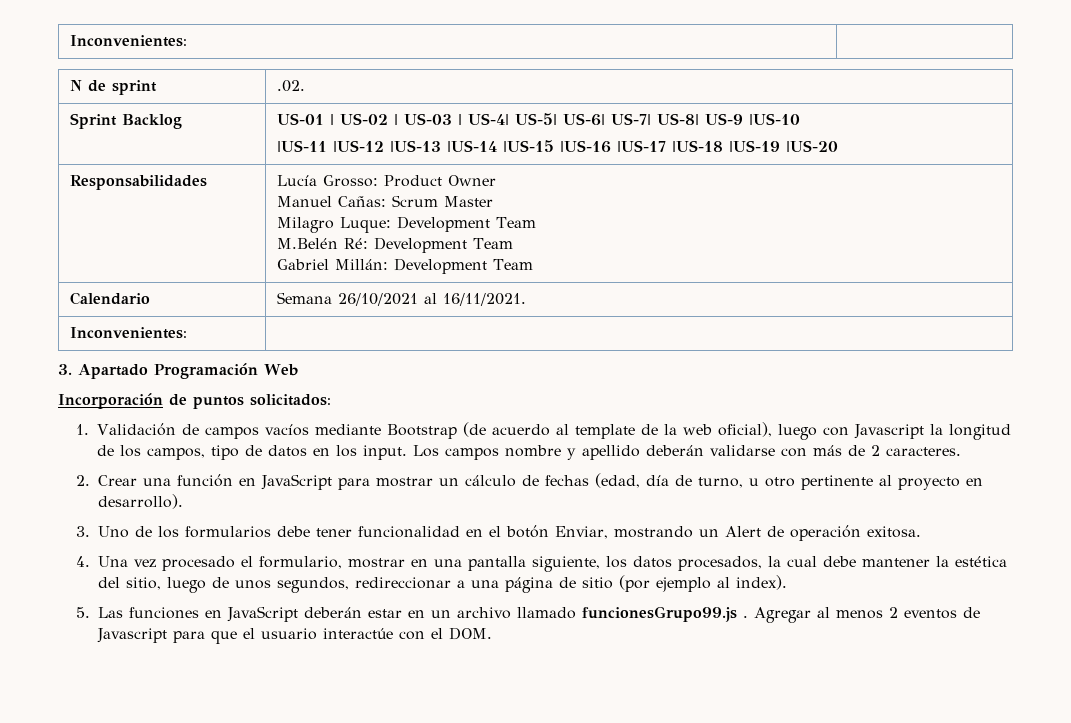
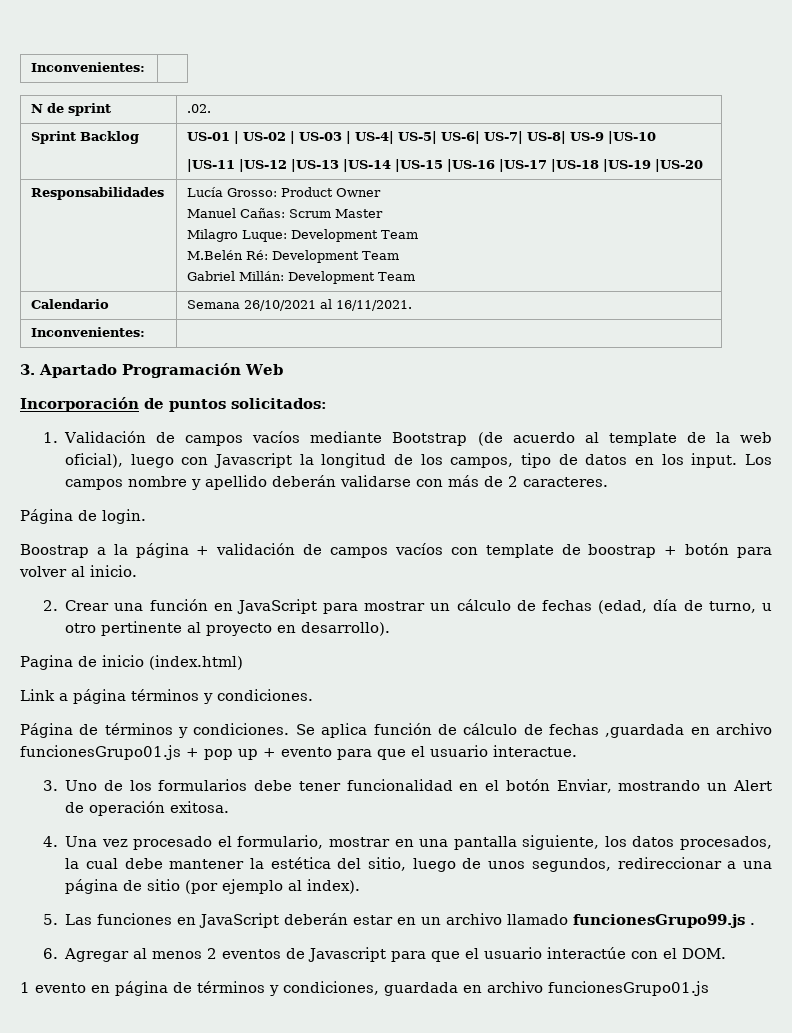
+ Página de login.
+ Boostrap a la página + validación de campos vacíos con template de boostrap + botón para volver al inicio.
+ Pagina de inicio (index.html)
+ Link a página términos y condiciones.
+ Página de términos y condiciones. Se aplica función de cálculo de fechas ,guardada en archivo funcionesGrupo01.js + pop up + evento para que el usuario interactue.
- 5. Las funciones en JavaScript deberán estar en un archivo llamado funcionesGrupo99.js . Agregar al menos 2 eventos de Javascript para que el usuario interactúe con el DOM.
+ 5. Las funciones en JavaScript deberán estar en un archivo llamado funcionesGrupo99.js .
+ 6. Agregar al menos 2 eventos de Javascript para que el usuario interactúe con el DOM.
+ 1 evento en página de términos y condiciones, guardada en archivo funcionesGrupo01.js

